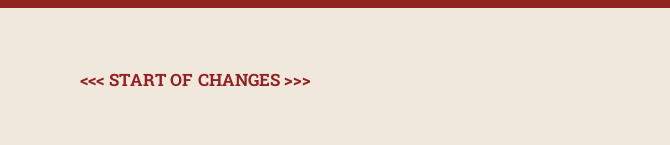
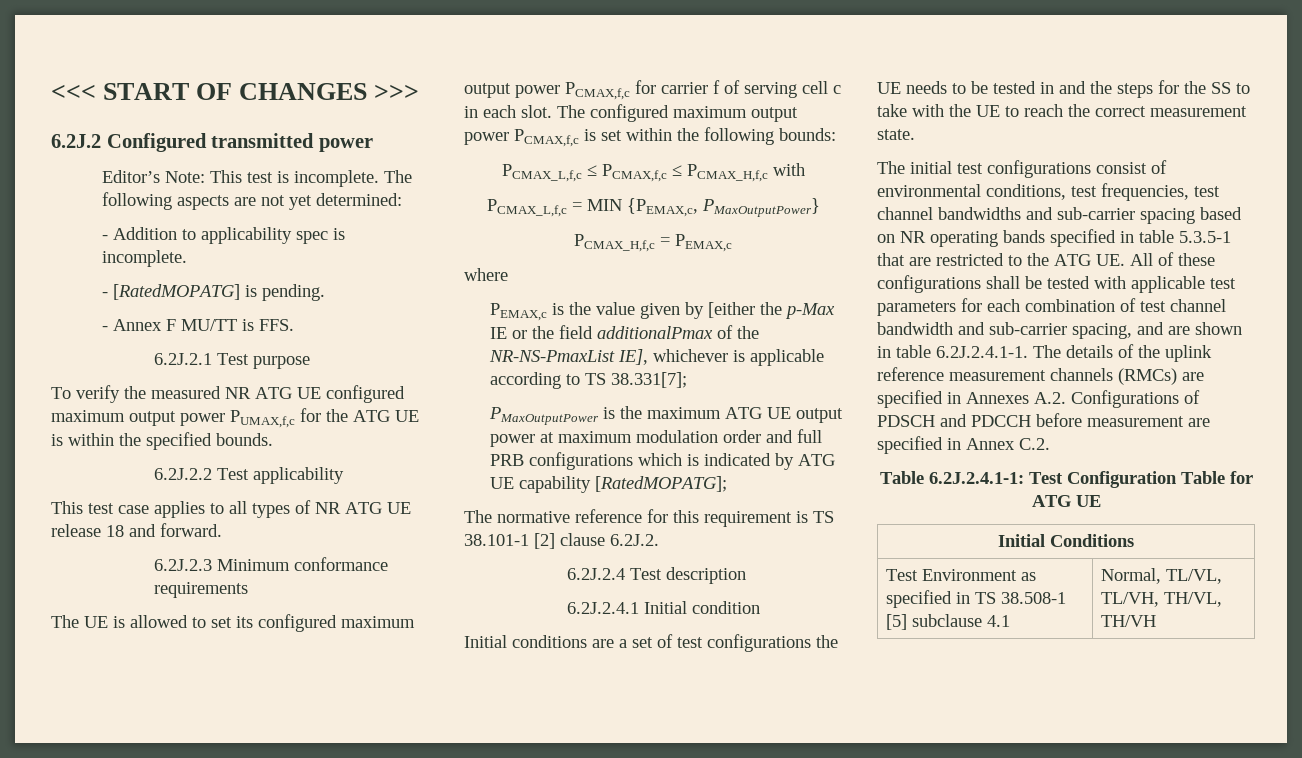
+ 6.2J.2 Configured transmitted power
+ Editor’s Note: This test is incomplete. The following aspects are not yet determined:
+ - Addition to applicability spec is incomplete.
+ - [RatedMOPATG] is pending.
+ - Annex F MU/TT is FFS.
+ 6.2J.2.1 Test purpose
+ To verify the measured NR ATG UE configured maximum output power PUMAX,f,c for the ATG UE is within the specified bounds.
+ 6.2J.2.2 Test applicability
+ This test case applies to all types of NR ATG UE release 18 and forward.
+ 6.2J.2.3 Minimum conformance requirements
+ The UE is allowed to set its configured maximum output power PCMAX,f,c for carrier f of serving cell c in each slot. The configured maximum output power PCMAX,f,c is set within the following bounds:
+ PCMAX_L,f,c ≤ PCMAX,f,c ≤ PCMAX_H,f,c with
+ PCMAX_L,f,c = MIN {PEMAX,c, PMaxOutputPower}
+ PCMAX_H,f,c = PEMAX,c
+ where
+ PEMAX,c is the value given by [either the p-Max IE or the field additionalPmax of the NR-NS-PmaxList IE], whichever is applicable according to TS 38.331[7];
+ PMaxOutputPower is the maximum ATG UE output power at maximum modulation order and full PRB configurations which is indicated by ATG UE capability [RatedMOPATG];
+ The normative reference for this requirement is TS 38.101-1 [2] clause 6.2J.2.
+ 6.2J.2.4 Test description
+ 6.2J.2.4.1 Initial condition
+ Initial conditions are a set of test configurations the UE needs to be tested in and the steps for the SS to take with the UE to reach the correct measurement state.
+ The initial test configurations consist of environmental conditions, test frequencies, test channel bandwidths and sub-carrier spacing based on NR operating bands specified in table 5.3.5-1 that are restricted to the ATG UE. All of these configurations shall be tested with applicable test parameters for each combination of test channel bandwidth and sub-carrier spacing, and are shown in table 6.2J.2.4.1-1. The details of the uplink reference measurement channels (RMCs) are specified in Annexes A.2. Configurations of PDSCH and PDCCH before measurement are specified in Annex C.2.
+ Table 6.2J.2.4.1-1: Test Configuration Table for ATG UE
+ Initial Conditions
+ Test Environment as specified in TS 38.508-1 [5] subclause 4.1 | Normal, TL/VL, TL/VH, TH/VL, TH/VH

